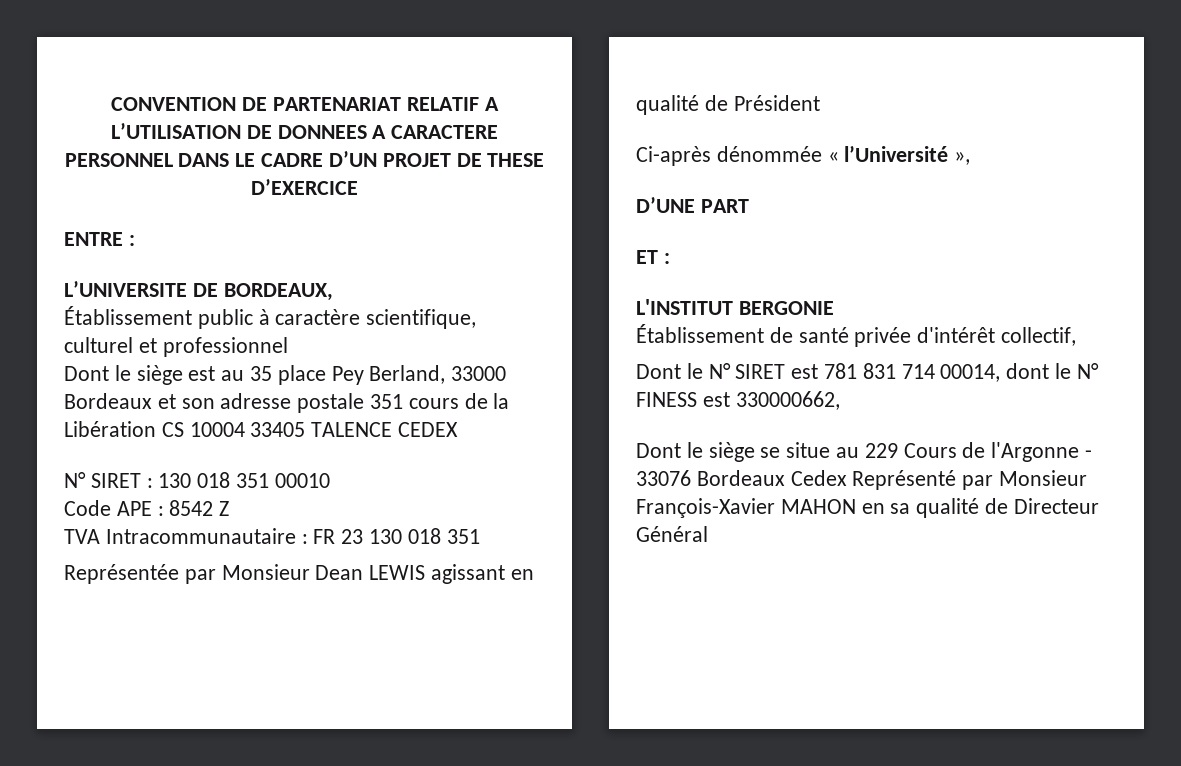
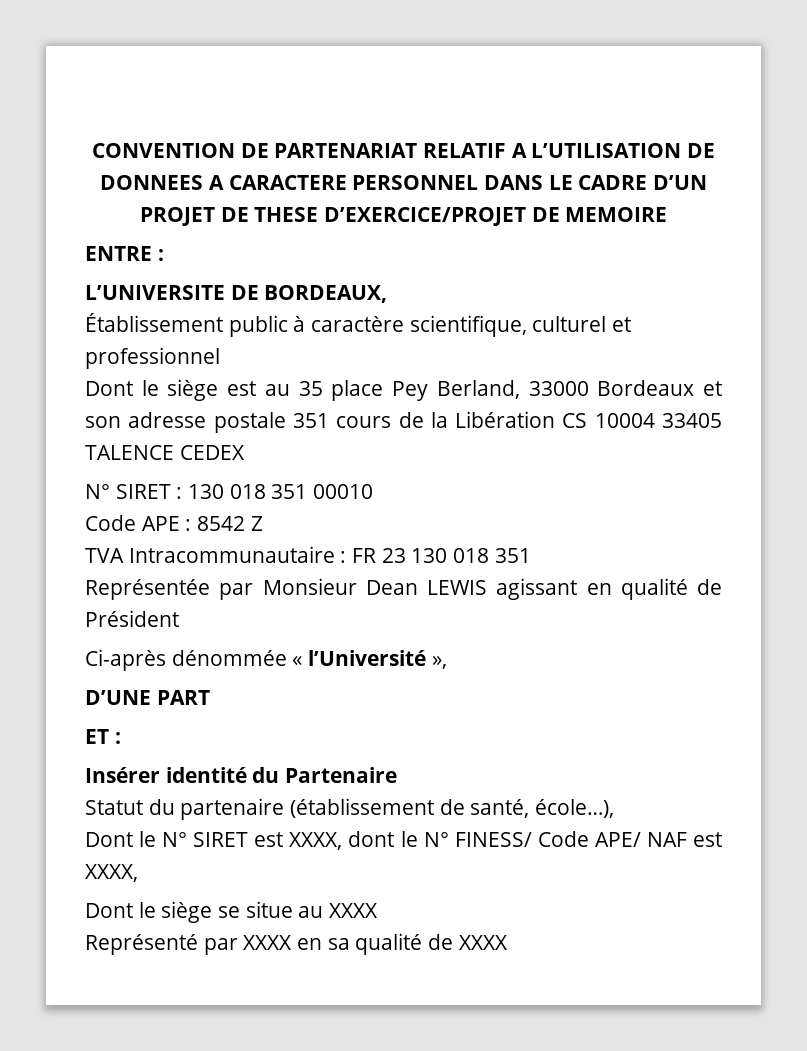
- CONVENTION DE PARTENARIAT RELATIF A L’UTILISATION DE DONNEES A CARACTERE PERSONNEL DANS LE CADRE D’UN PROJET DE THESE D’EXERCICE
+ CONVENTION DE PARTENARIAT RELATIF A L’UTILISATION DE DONNEES A CARACTERE PERSONNEL DANS LE CADRE D’UN PROJET DE THESE D’EXERCICE/PROJET DE MEMOIRE
- L'INSTITUT BERGONIE
- Établissement de santé privée d'intérêt collectif,
+ Insérer identité du Partenaire
+ Statut du partenaire (établissement de santé, école…),
- Dont le N° SIRET est 781 831 714 00014, dont le N° FINESS est 330000662,
+ Dont le N° SIRET est XXXX, dont le N° FINESS/ Code APE/ NAF est XXXX,
- Dont le siège se situe au 229 Cours de l'Argonne - 33076 Bordeaux Cedex Représenté par Monsieur François-Xavier MAHON en sa qualité de Directeur Général
+ Dont le siège se situe au XXXX
+ Représenté par XXXX en sa qualité de XXXX

